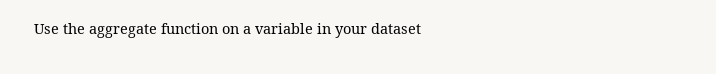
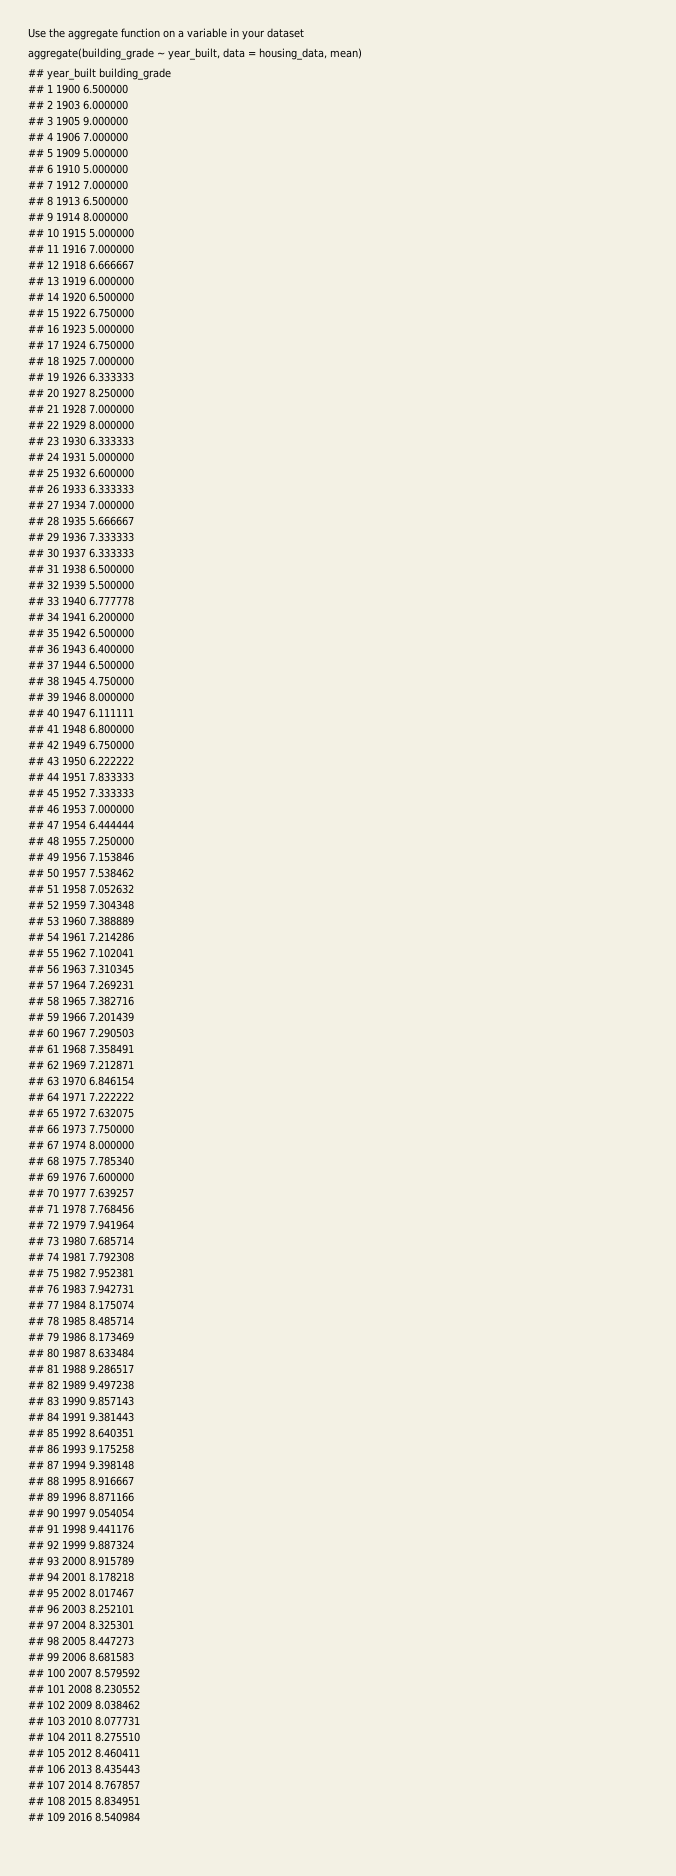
+ aggregate(building_grade ~ year_built, data = housing_data, mean)
+ ## year_built building_grade
+ ## 1 1900 6.500000
+ ## 2 1903 6.000000
+ ## 3 1905 9.000000
+ ## 4 1906 7.000000
+ ## 5 1909 5.000000
+ ## 6 1910 5.000000
+ ## 7 1912 7.000000
+ ## 8 1913 6.500000
+ ## 9 1914 8.000000
+ ## 10 1915 5.000000
+ ## 11 1916 7.000000
+ ## 12 1918 6.666667
+ ## 13 1919 6.000000
+ ## 14 1920 6.500000
+ ## 15 1922 6.750000
+ ## 16 1923 5.000000
+ ## 17 1924 6.750000
+ ## 18 1925 7.000000
+ ## 19 1926 6.333333
+ ## 20 1927 8.250000
+ ## 21 1928 7.000000
+ ## 22 1929 8.000000
+ ## 23 1930 6.333333
+ ## 24 1931 5.000000
+ ## 25 1932 6.600000
+ ## 26 1933 6.333333
+ ## 27 1934 7.000000
+ ## 28 1935 5.666667
+ ## 29 1936 7.333333
+ ## 30 1937 6.333333
+ ## 31 1938 6.500000
+ ## 32 1939 5.500000
+ ## 33 1940 6.777778
+ ## 34 1941 6.200000
+ ## 35 1942 6.500000
+ ## 36 1943 6.400000
+ ## 37 1944 6.500000
+ ## 38 1945 4.750000
+ ## 39 1946 8.000000
+ ## 40 1947 6.111111
+ ## 41 1948 6.800000
+ ## 42 1949 6.750000
+ ## 43 1950 6.222222
+ ## 44 1951 7.833333
+ ## 45 1952 7.333333
+ ## 46 1953 7.000000
+ ## 47 1954 6.444444
+ ## 48 1955 7.250000
+ ## 49 1956 7.153846
+ ## 50 1957 7.538462
+ ## 51 1958 7.052632
+ ## 52 1959 7.304348
+ ## 53 1960 7.388889
+ ## 54 1961 7.214286
+ ## 55 1962 7.102041
+ ## 56 1963 7.310345
+ ## 57 1964 7.269231
+ ## 58 1965 7.382716
+ ## 59 1966 7.201439
+ ## 60 1967 7.290503
+ ## 61 1968 7.358491
+ ## 62 1969 7.212871
+ ## 63 1970 6.846154
+ ## 64 1971 7.222222
+ ## 65 1972 7.632075
+ ## 66 1973 7.750000
+ ## 67 1974 8.000000
+ ## 68 1975 7.785340
+ ## 69 1976 7.600000
+ ## 70 1977 7.639257
+ ## 71 1978 7.768456
+ ## 72 1979 7.941964
+ ## 73 1980 7.685714
+ ## 74 1981 7.792308
+ ## 75 1982 7.952381
+ ## 76 1983 7.942731
+ ## 77 1984 8.175074
+ ## 78 1985 8.485714
+ ## 79 1986 8.173469
+ ## 80 1987 8.633484
+ ## 81 1988 9.286517
+ ## 82 1989 9.497238
+ ## 83 1990 9.857143
+ ## 84 1991 9.381443
+ ## 85 1992 8.640351
+ ## 86 1993 9.175258
+ ## 87 1994 9.398148
+ ## 88 1995 8.916667
+ ## 89 1996 8.871166
+ ## 90 1997 9.054054
+ ## 91 1998 9.441176
+ ## 92 1999 9.887324
+ ## 93 2000 8.915789
+ ## 94 2001 8.178218
+ ## 95 2002 8.017467
+ ## 96 2003 8.252101
+ ## 97 2004 8.325301
+ ## 98 2005 8.447273
+ ## 99 2006 8.681583
+ ## 100 2007 8.579592
+ ## 101 2008 8.230552
+ ## 102 2009 8.038462
+ ## 103 2010 8.077731
+ ## 104 2011 8.275510
+ ## 105 2012 8.460411
+ ## 106 2013 8.435443
+ ## 107 2014 8.767857
+ ## 108 2015 8.834951
+ ## 109 2016 8.540984

